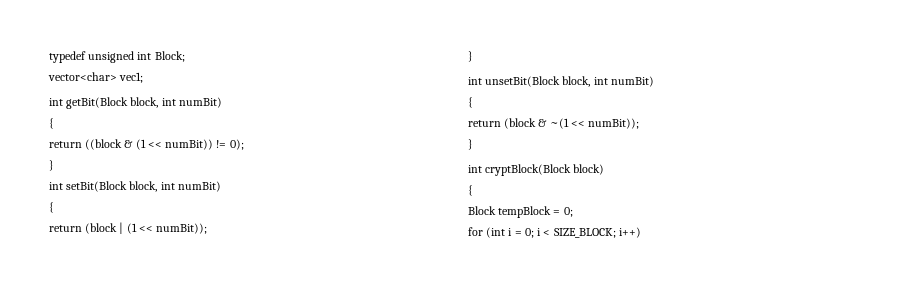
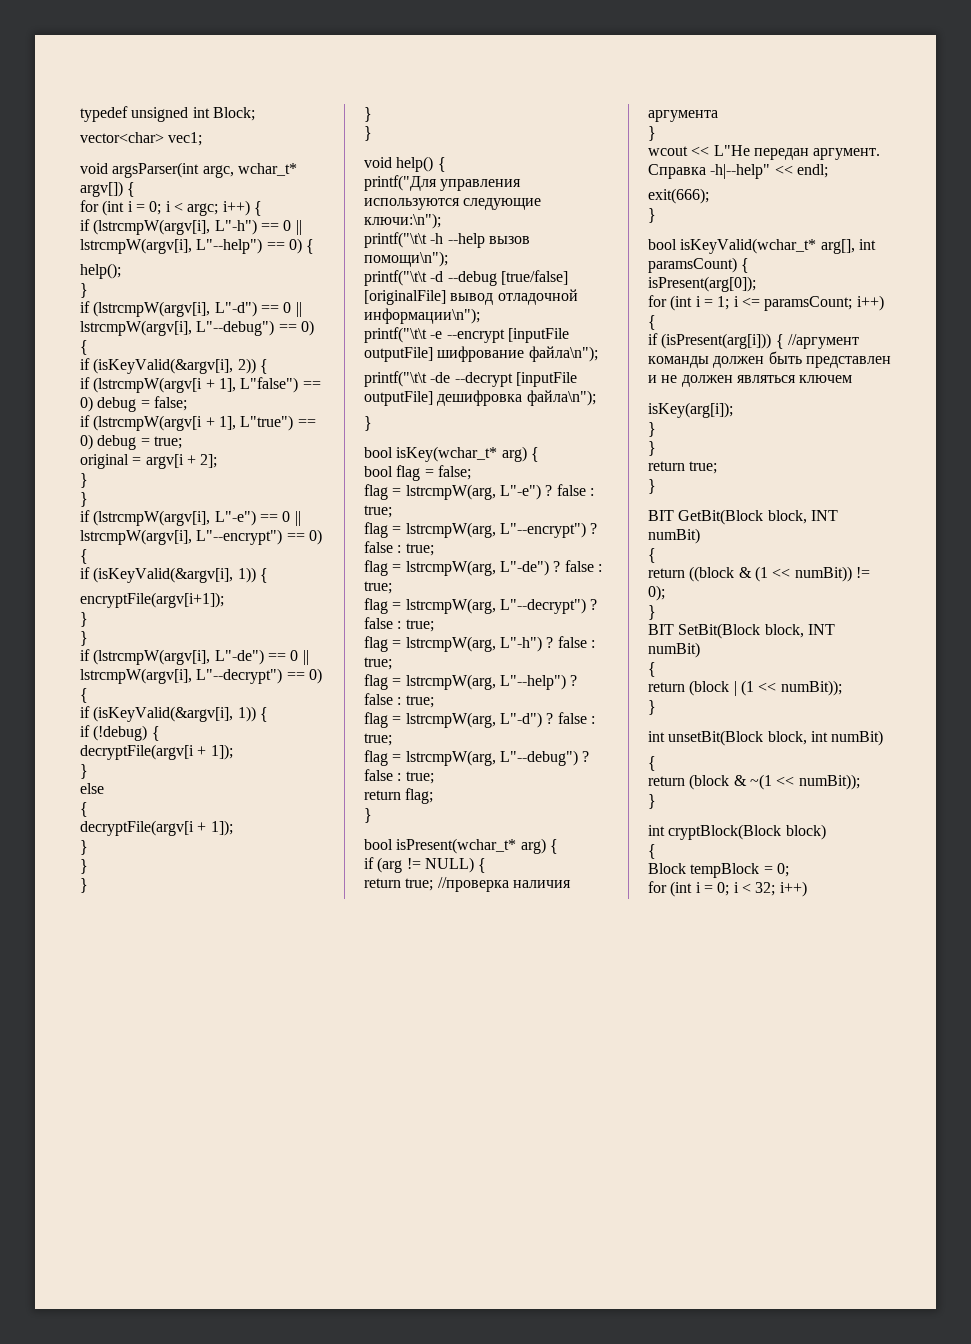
- int getBit(Block block, int numBit)
+ void argsParser(int argc, wchar_t* argv[]) {
+ for (int i = 0; i < argc; i++) {
+ if (lstrcmpW(argv[i], L"-h") == 0 || lstrcmpW(argv[i], L"--help") == 0) {
+ help();
+ }
+ if (lstrcmpW(argv[i], L"-d") == 0 || lstrcmpW(argv[i], L"--debug") == 0) {
+ if (isKeyValid(&argv[i], 2)) {
+ if (lstrcmpW(argv[i + 1], L"false") == 0) debug = false;
+ if (lstrcmpW(argv[i + 1], L"true") == 0) debug = true;
+ original = argv[i + 2];
+ }
+ }
+ if (lstrcmpW(argv[i], L"-e") == 0 || lstrcmpW(argv[i], L"--encrypt") == 0) {
+ if (isKeyValid(&argv[i], 1)) {
+ encryptFile(argv[i+1]);
+ }
+ }
+ if (lstrcmpW(argv[i], L"-de") == 0 || lstrcmpW(argv[i], L"--decrypt") == 0) {
+ if (isKeyValid(&argv[i], 1)) {
+ if (!debug) {
+ decryptFile(argv[i + 1]);
+ }
+ else
+ {
+ decryptFile(argv[i + 1]);
+ }
+ }
+ }
+ }
+ }
+ void help() {
+ printf("Для управления используются следующие ключи:\n");
+ printf("\t\t -h --help вызов помощи\n");
+ printf("\t\t -d --debug [true/false] [originalFile] вывод отладочной информации\n");
+ printf("\t\t -e --encrypt [inputFile outputFile] шифрование файла\n");
+ printf("\t\t -de --decrypt [inputFile outputFile] дешифровка файла\n");
+ }
+ bool isKey(wchar_t* arg) {
+ bool flag = false;
+ flag = lstrcmpW(arg, L"-e") ? false : true;
+ flag = lstrcmpW(arg, L"--encrypt") ? false : true;
+ flag = lstrcmpW(arg, L"-de") ? false : true;
+ flag = lstrcmpW(arg, L"--decrypt") ? false : true;
+ flag = lstrcmpW(arg, L"-h") ? false : true;
+ flag = lstrcmpW(arg, L"--help") ? false : true;
+ flag = lstrcmpW(arg, L"-d") ? false : true;
+ flag = lstrcmpW(arg, L"--debug") ? false : true;
+ return flag;
+ }
+ bool isPresent(wchar_t* arg) {
+ if (arg != NULL) {
+ return true; //проверка наличия аргумента
+ }
+ wcout << L"Не передан аргумент. Справка -h|--help" << endl;
+ exit(666);
+ }
+ bool isKeyValid(wchar_t* arg[], int paramsCount) {
+ isPresent(arg[0]);
+ for (int i = 1; i <= paramsCount; i++) {
+ if (isPresent(arg[i])) { //аргумент команды должен быть представлен и не должен являться ключем
+ isKey(arg[i]);
+ }
+ }
+ return true;
+ }
+ BIT GetBit(Block block, INT numBit)
- int setBit(Block block, int numBit)
+ BIT SetBit(Block block, INT numBit)
- for (int i = 0; i < SIZE_BLOCK; i++)
+ for (int i = 0; i < 32; i++)

